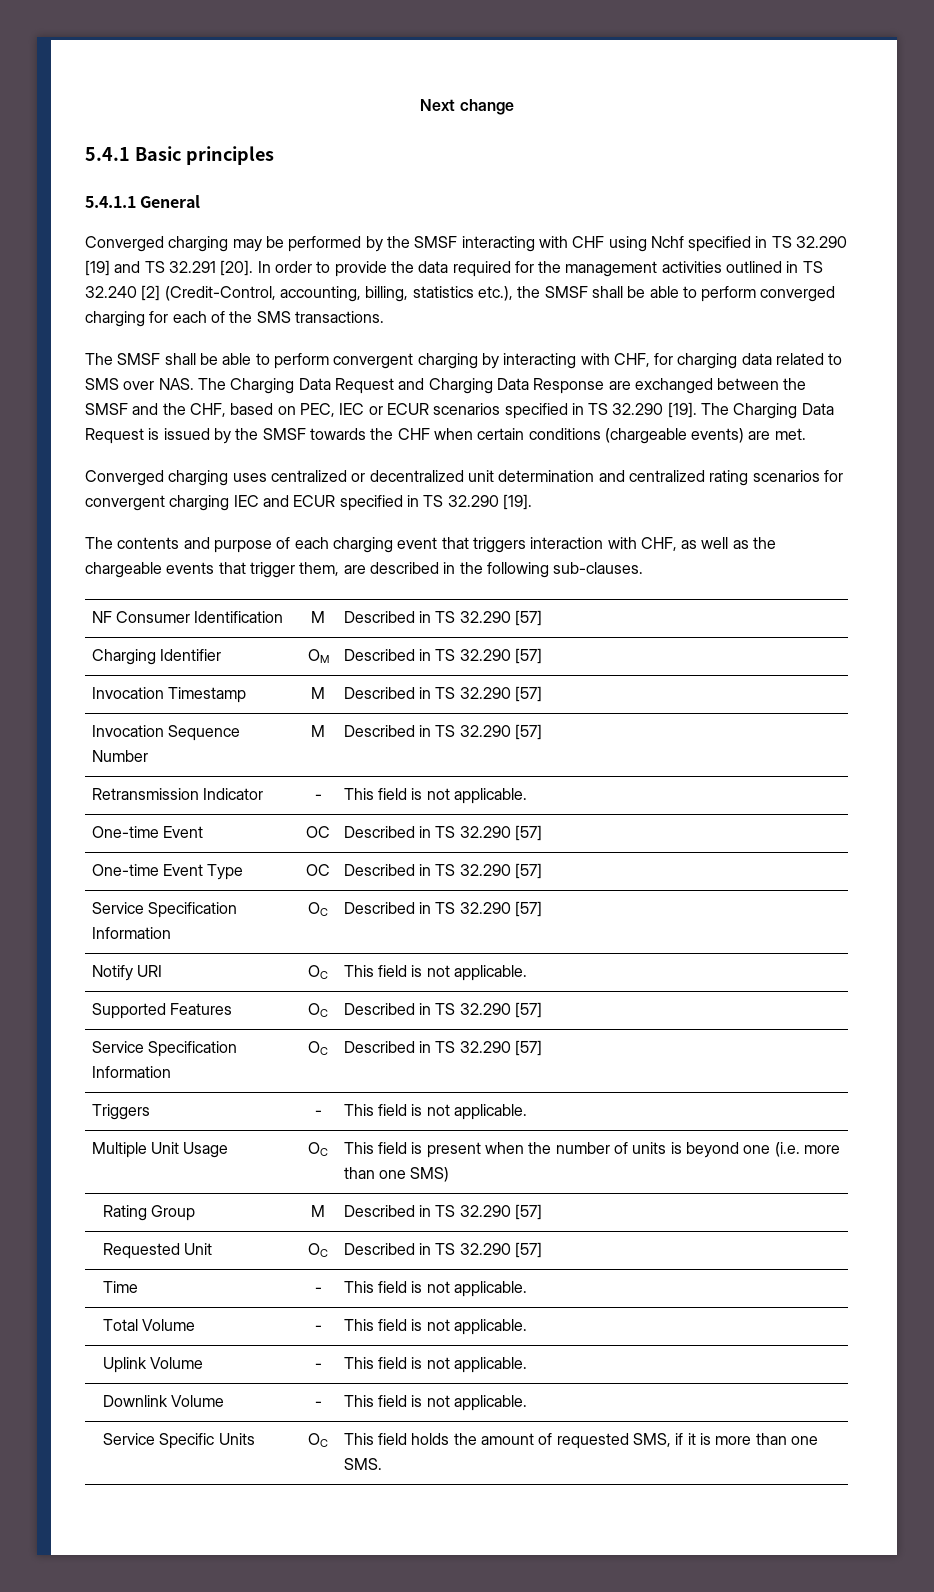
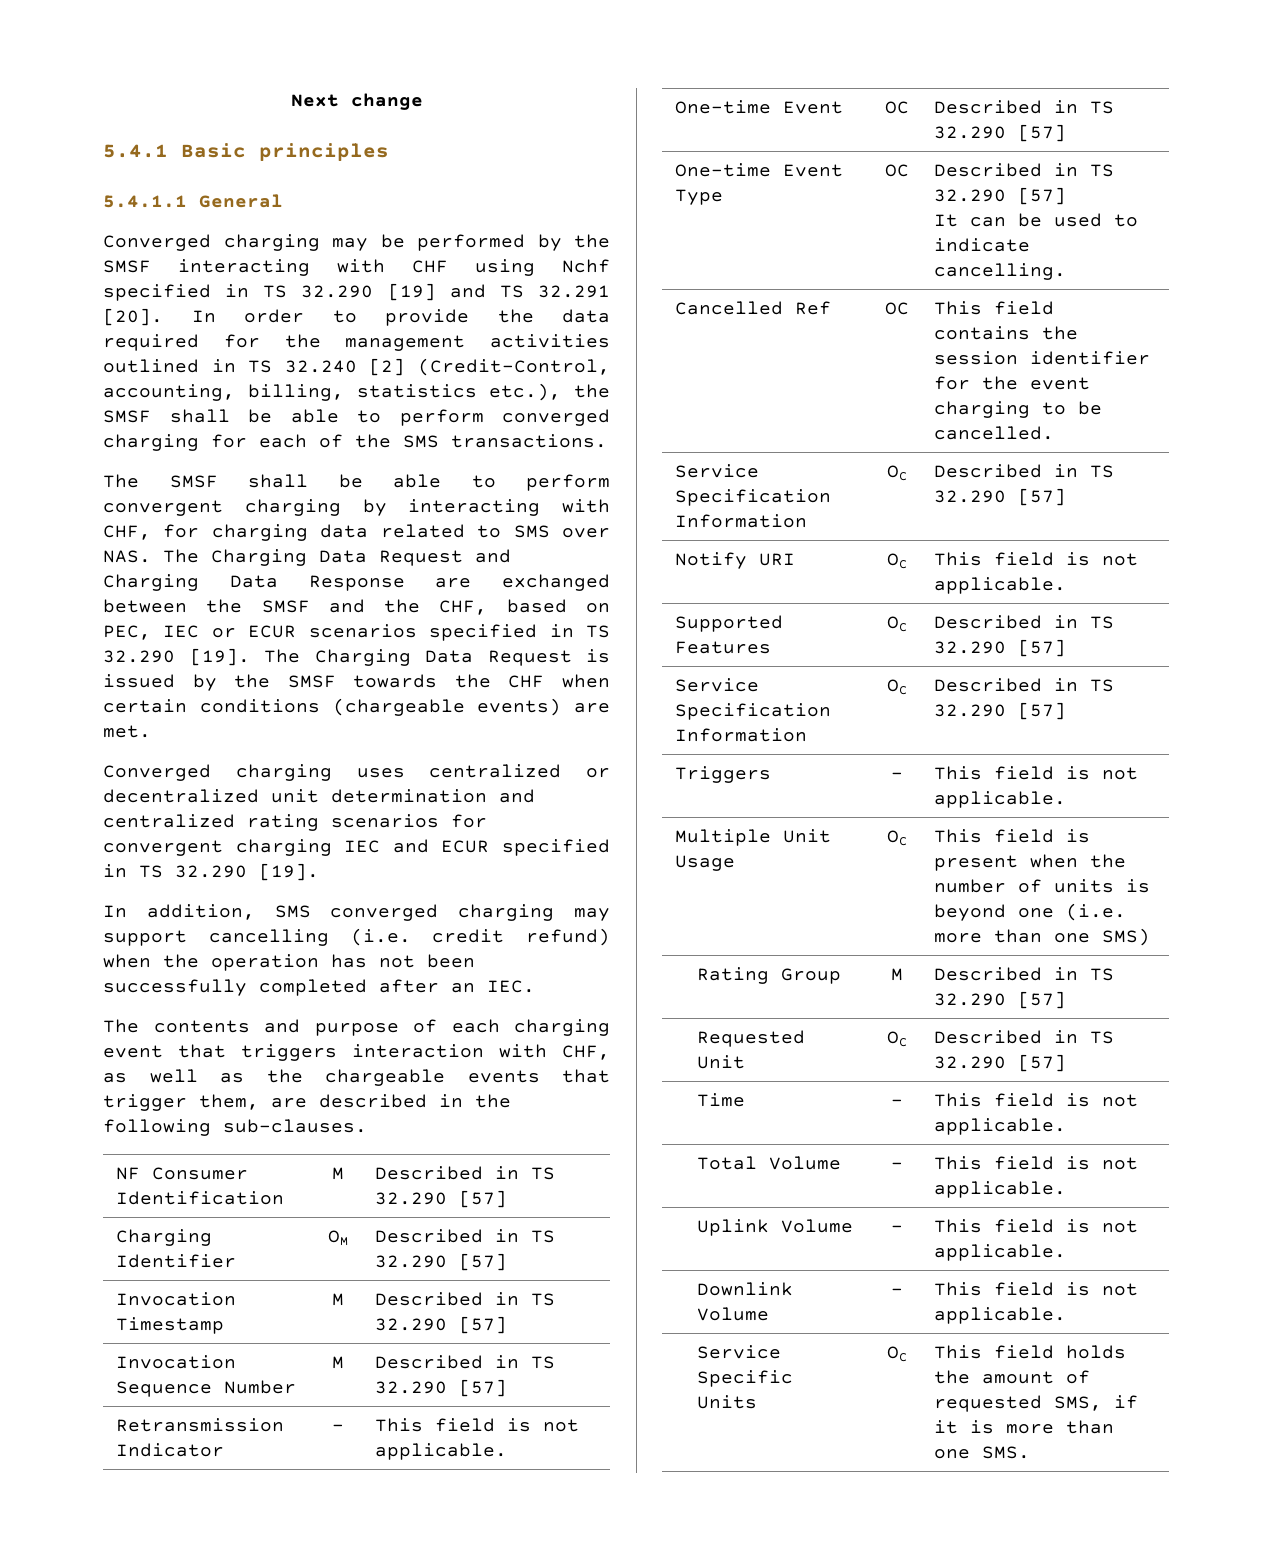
+ In addition, SMS converged charging may support cancelling (i.e. credit refund) when the operation has not been successfully completed after an IEC.
  One-time Event Type | OC | Described in TS 32.290 [57]
+ It can be used to indicate cancelling.
+ Cancelled Ref | OC | This field contains the session identifier for the event charging to be cancelled.

